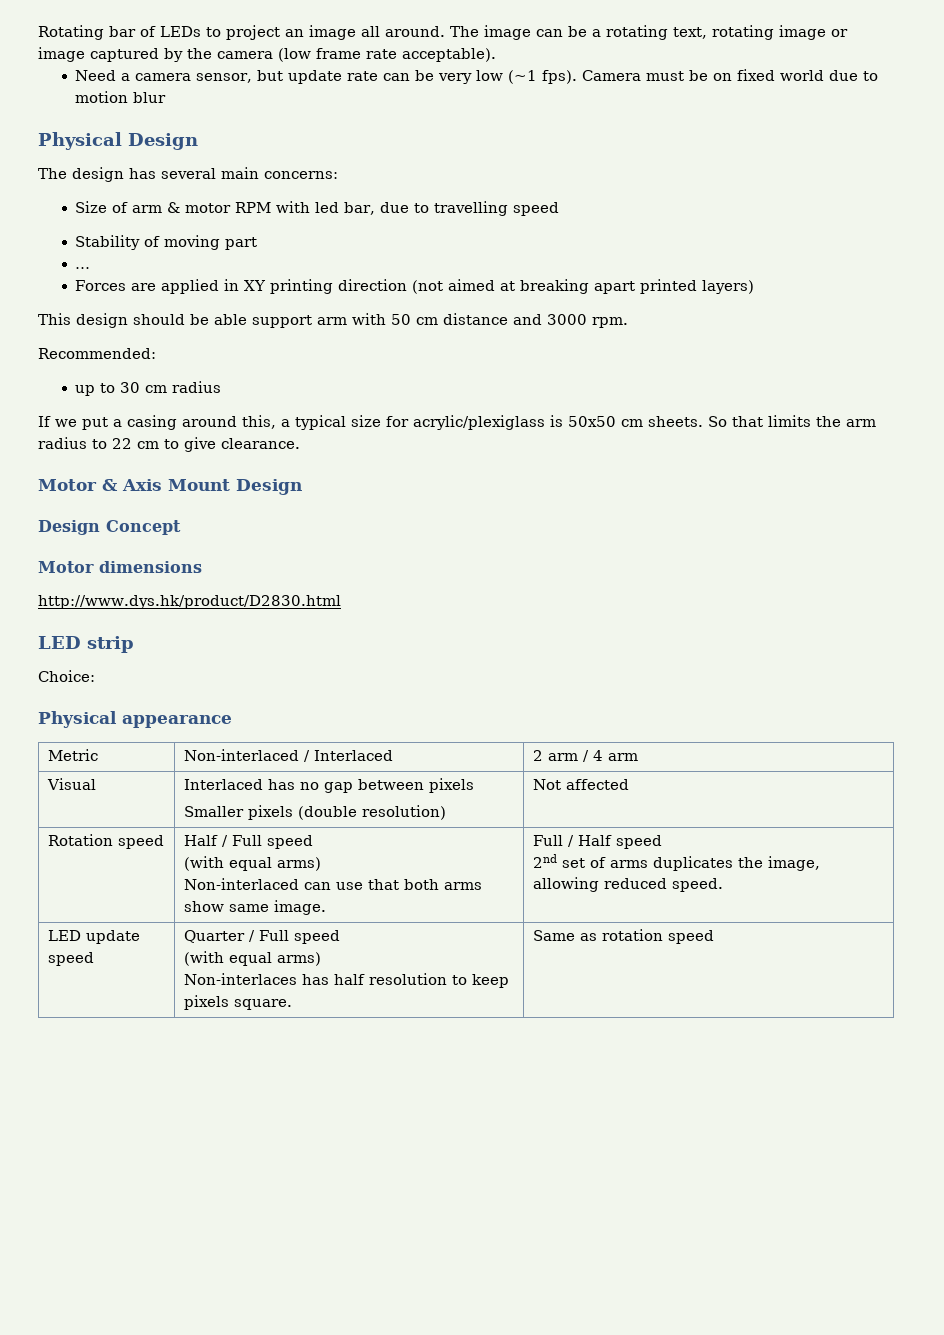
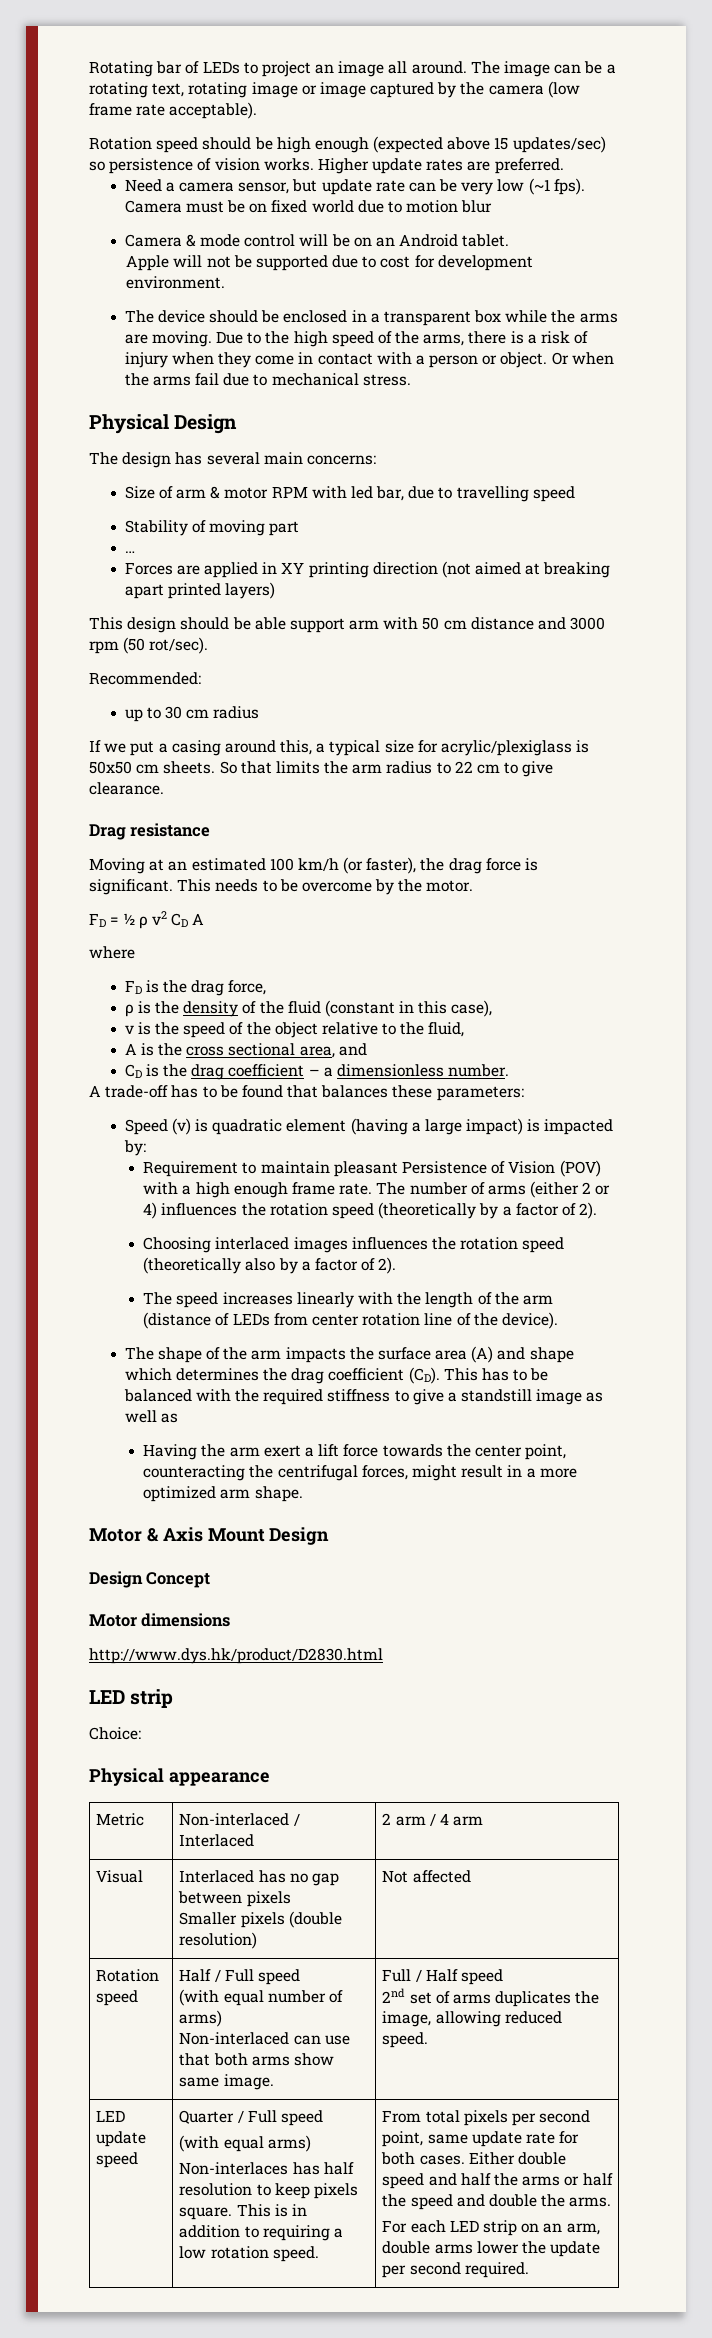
+ Rotation speed should be high enough (expected above 15 updates/sec) so persistence of vision works. Higher update rates are preferred.
+ Camera & mode control will be on an Android tablet.
+ Apple will not be supported due to cost for development environment.
+ The device should be enclosed in a transparent box while the arms are moving. Due to the high speed of the arms, there is a risk of injury when they come in contact with a person or object. Or when the arms fail due to mechanical stress.
- This design should be able support arm with 50 cm distance and 3000 rpm.
+ This design should be able support arm with 50 cm distance and 3000 rpm (50 rot/sec).
+ Drag resistance
+ Moving at an estimated 100 km/h (or faster), the drag force is significant. This needs to be overcome by the motor.
+ FD = ½ ρ v2 CD A
+ where
+ FD is the drag force,
+ ρ is the density of the fluid (constant in this case),
+ v is the speed of the object relative to the fluid,
+ A is the cross sectional area, and
+ CD is the drag coefficient – a dimensionless number.
+ A trade-off has to be found that balances these parameters:
+ Speed (v) is quadratic element (having a large impact) is impacted by:
+ Requirement to maintain pleasant Persistence of Vision (POV) with a high enough frame rate. The number of arms (either 2 or 4) influences the rotation speed (theoretically by a factor of 2).
+ Choosing interlaced images influences the rotation speed (theoretically also by a factor of 2).
+ The speed increases linearly with the length of the arm (distance of LEDs from center rotation line of the device).
+ The shape of the arm impacts the surface area (A) and shape which determines the drag coefficient (CD). This has to be balanced with the required stiffness to give a standstill image as well as
+ Having the arm exert a lift force towards the center point, counteracting the centrifugal forces, might result in a more optimized arm shape.
  Rotation speed | Half / Full speed
- (with equal arms)
+ (with equal number of arms)
- Non-interlaces has half resolution to keep pixels square. | Same as rotation speed
+ Non-interlaces has half resolution to keep pixels square. This is in addition to requiring a low rotation speed. | From total pixels per second point, same update rate for both cases. Either double speed and half the arms or half the speed and double the arms.
+ For each LED strip on an arm, double arms lower the update per second required.

